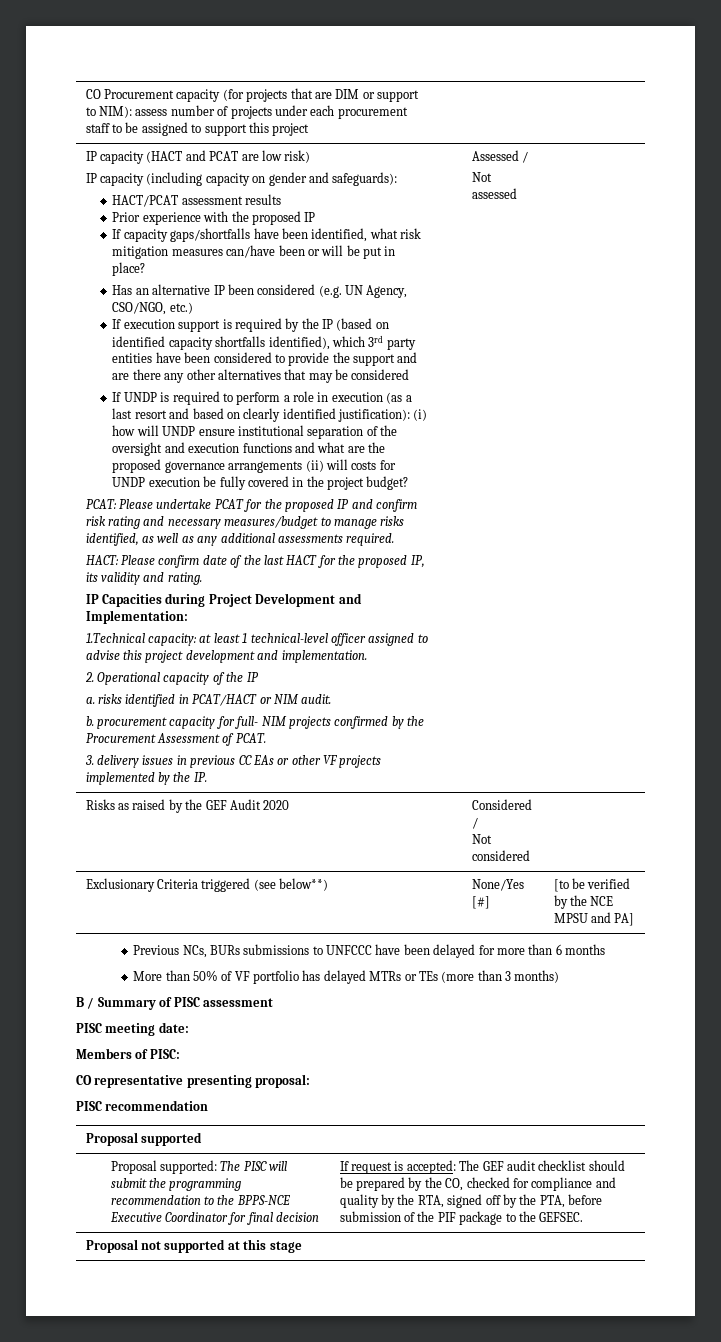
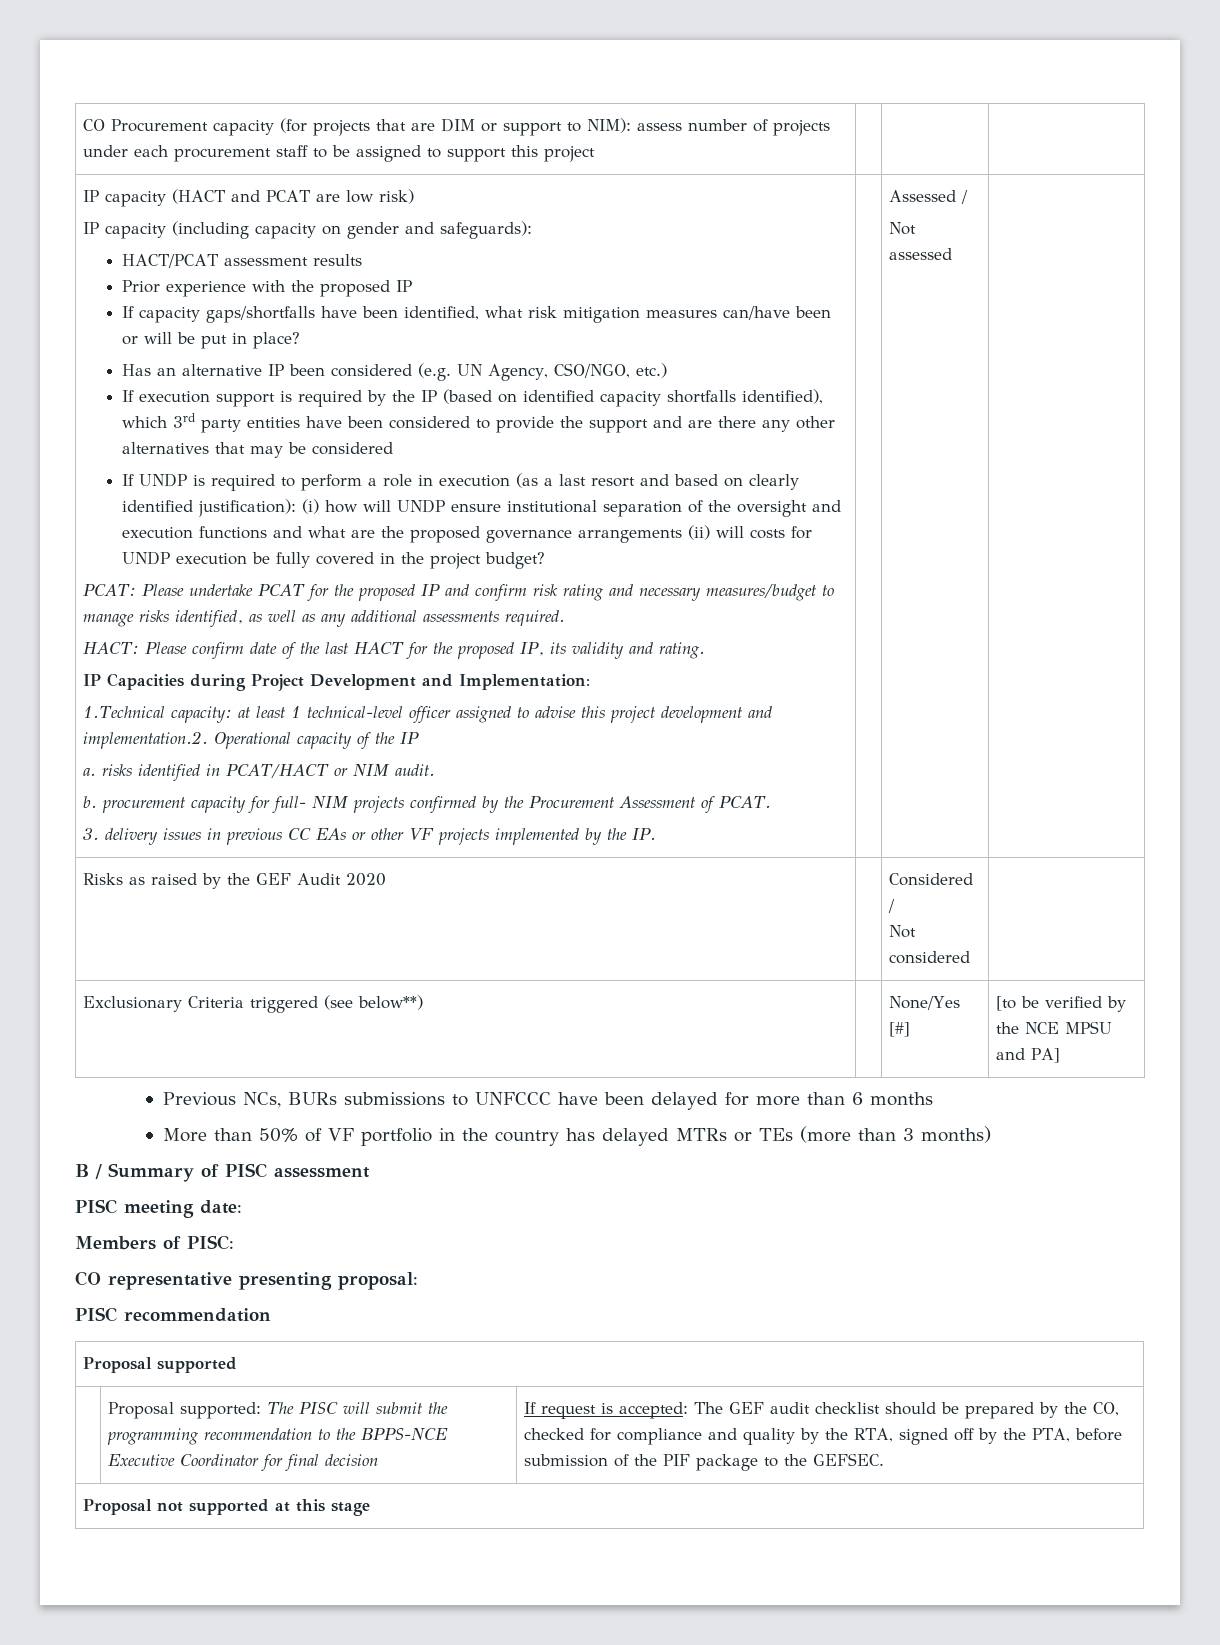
- 1.Technical capacity: at least 1 technical-level officer assigned to advise this project development and implementation.
- 2. Operational capacity of the IP
+ 1.Technical capacity: at least 1 technical-level officer assigned to advise this project development and implementation.2. Operational capacity of the IP
- More than 50% of VF portfolio has delayed MTRs or TEs (more than 3 months)
+ More than 50% of VF portfolio in the country has delayed MTRs or TEs (more than 3 months)

